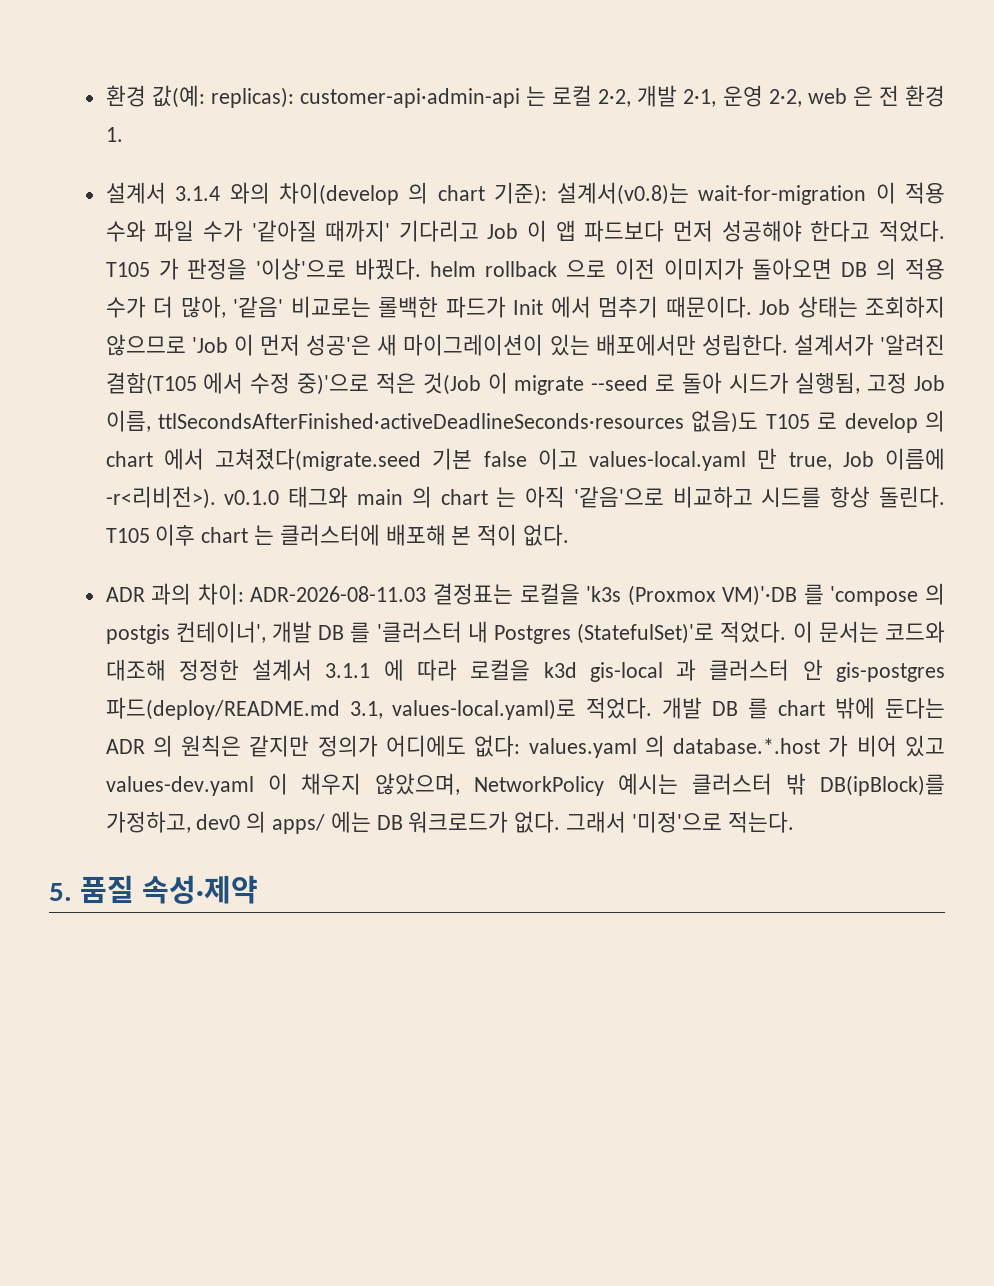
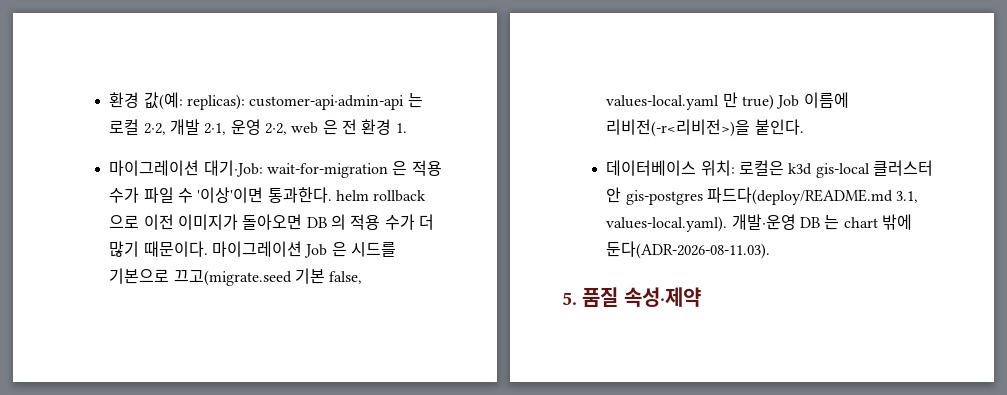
- 설계서 3.1.4 와의 차이(develop 의 chart 기준): 설계서(v0.8)는 wait-for-migration 이 적용 수와 파일 수가 '같아질 때까지' 기다리고 Job 이 앱 파드보다 먼저 성공해야 한다고 적었다. T105 가 판정을 '이상'으로 바꿨다. helm rollback 으로 이전 이미지가 돌아오면 DB 의 적용 수가 더 많아, '같음' 비교로는 롤백한 파드가 Init 에서 멈추기 때문이다. Job 상태는 조회하지 않으므로 'Job 이 먼저 성공'은 새 마이그레이션이 있는 배포에서만 성립한다. 설계서가 '알려진 결함(T105 에서 수정 중)'으로 적은 것(Job 이 migrate --seed 로 돌아 시드가 실행됨, 고정 Job 이름, ttlSecondsAfterFinished·activeDeadlineSeconds·resources 없음)도 T105 로 develop 의 chart 에서 고쳐졌다(migrate.seed 기본 false 이고 values-local.yaml 만 true, Job 이름에 -r<리비전>). v0.1.0 태그와 main 의 chart 는 아직 '같음'으로 비교하고 시드를 항상 돌린다. T105 이후 chart 는 클러스터에 배포해 본 적이 없다.
- ADR 과의 차이: ADR-2026-08-11.03 결정표는 로컬을 'k3s (Proxmox VM)'·DB 를 'compose 의 postgis 컨테이너', 개발 DB 를 '클러스터 내 Postgres (StatefulSet)'로 적었다. 이 문서는 코드와 대조해 정정한 설계서 3.1.1 에 따라 로컬을 k3d gis-local 과 클러스터 안 gis-postgres 파드(deploy/README.md 3.1, values-local.yaml)로 적었다. 개발 DB 를 chart 밖에 둔다는 ADR 의 원칙은 같지만 정의가 어디에도 없다: values.yaml 의 database.*.host 가 비어 있고 values-dev.yaml 이 채우지 않았으며, NetworkPolicy 예시는 클러스터 밖 DB(ipBlock)를 가정하고, dev0 의 apps/ 에는 DB 워크로드가 없다. 그래서 '미정'으로 적는다.
+ 마이그레이션 대기·Job: wait-for-migration 은 적용 수가 파일 수 '이상'이면 통과한다. helm rollback 으로 이전 이미지가 돌아오면 DB 의 적용 수가 더 많기 때문이다. 마이그레이션 Job 은 시드를 기본으로 끄고(migrate.seed 기본 false, values-local.yaml 만 true) Job 이름에 리비전(-r<리비전>)을 붙인다.
+ 데이터베이스 위치: 로컬은 k3d gis-local 클러스터 안 gis-postgres 파드다(deploy/README.md 3.1, values-local.yaml). 개발·운영 DB 는 chart 밖에 둔다(ADR-2026-08-11.03).

